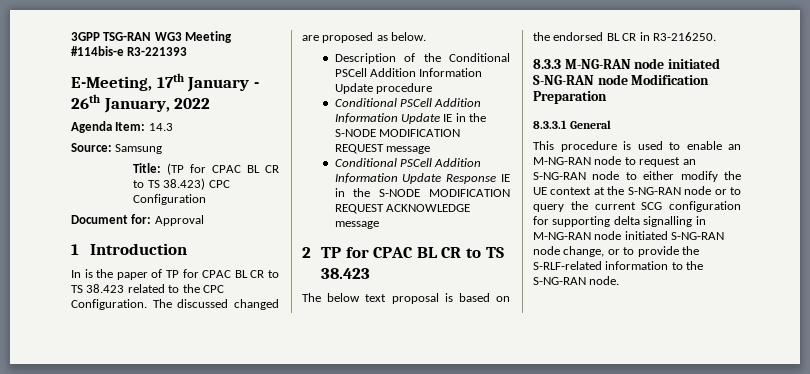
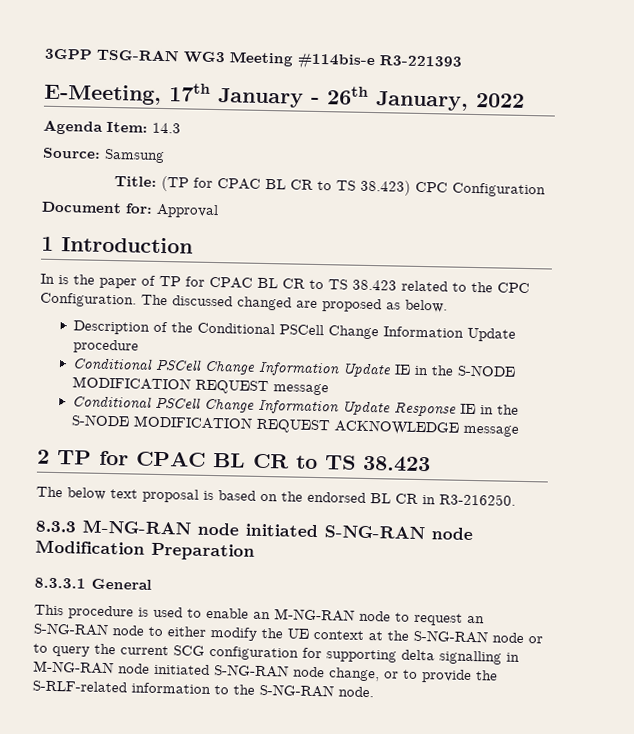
- Description of the Conditional PSCell Addition Information Update procedure
+ Description of the Conditional PSCell Change Information Update procedure
- Conditional PSCell Addition Information Update IE in the S-NODE MODIFICATION REQUEST message
+ Conditional PSCell Change Information Update IE in the S-NODE MODIFICATION REQUEST message
- Conditional PSCell Addition Information Update Response IE in the S-NODE MODIFICATION REQUEST ACKNOWLEDGE message
+ Conditional PSCell Change Information Update Response IE in the S-NODE MODIFICATION REQUEST ACKNOWLEDGE message

